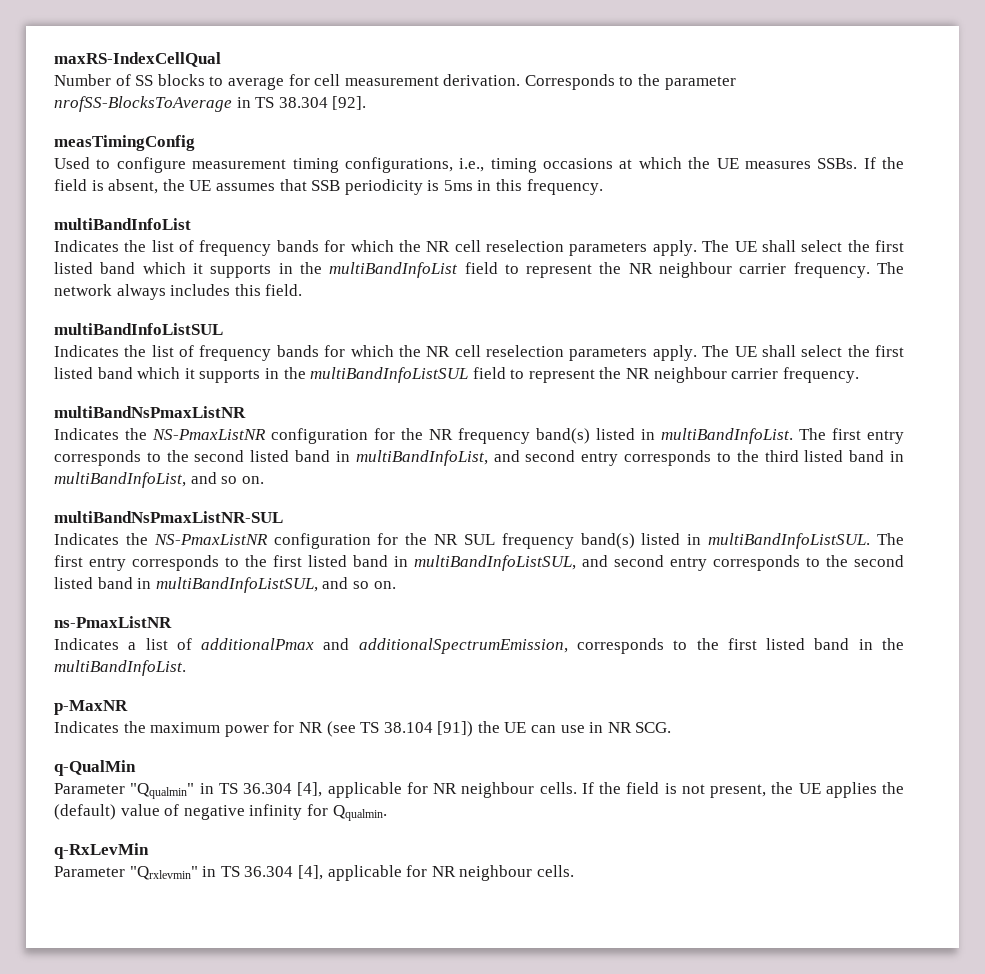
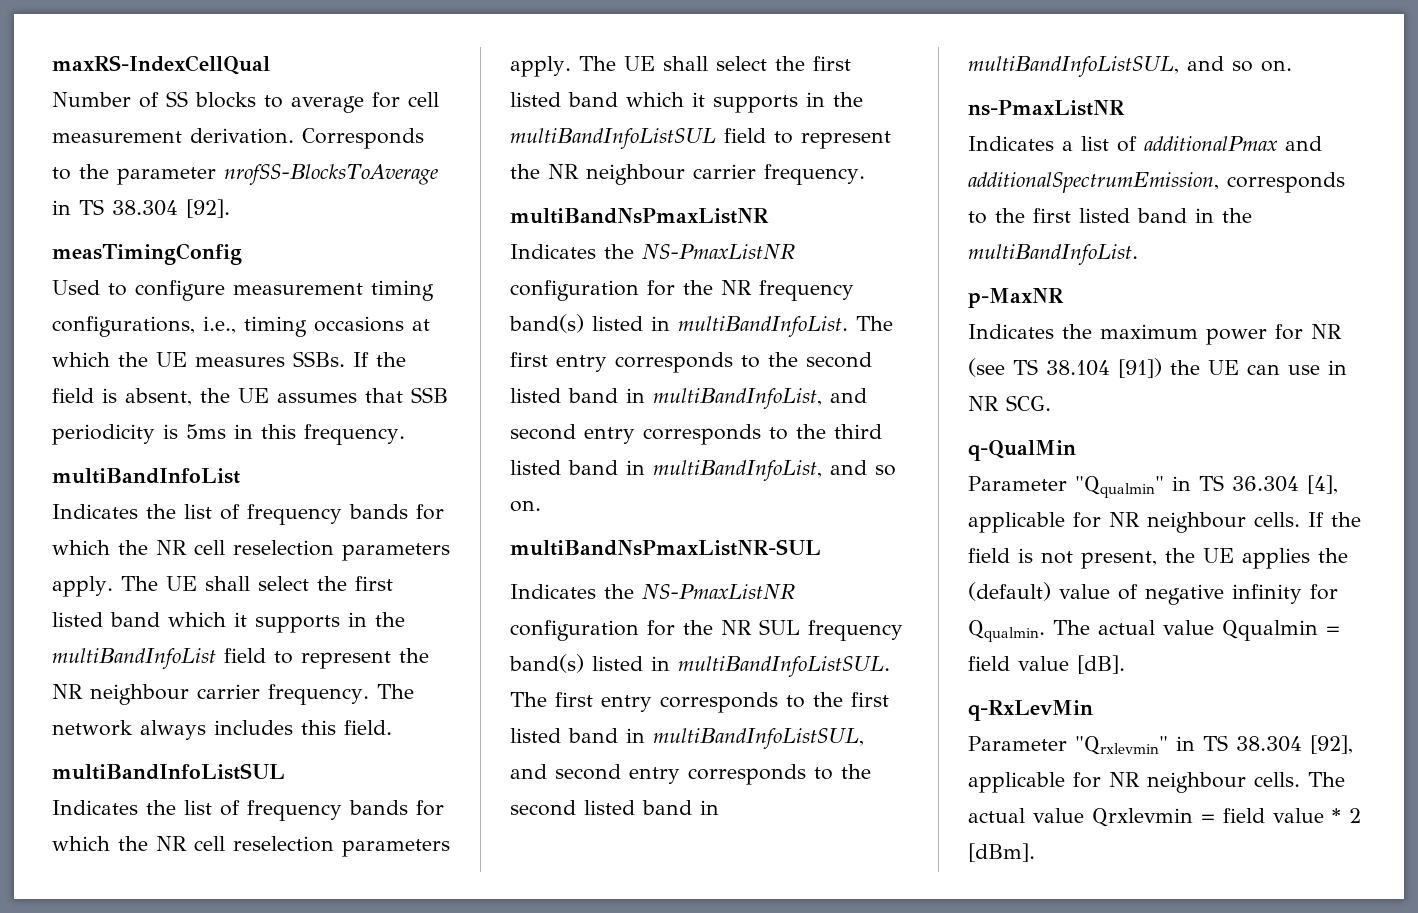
+ The actual value Qqualmin = field value [dB].
- Parameter "Qrxlevmin" in TS 36.304 [4], applicable for NR neighbour cells.
+ Parameter "Qrxlevmin" in TS 38.304 [92], applicable for NR neighbour cells. The actual value Qrxlevmin = field value * 2 [dBm].

